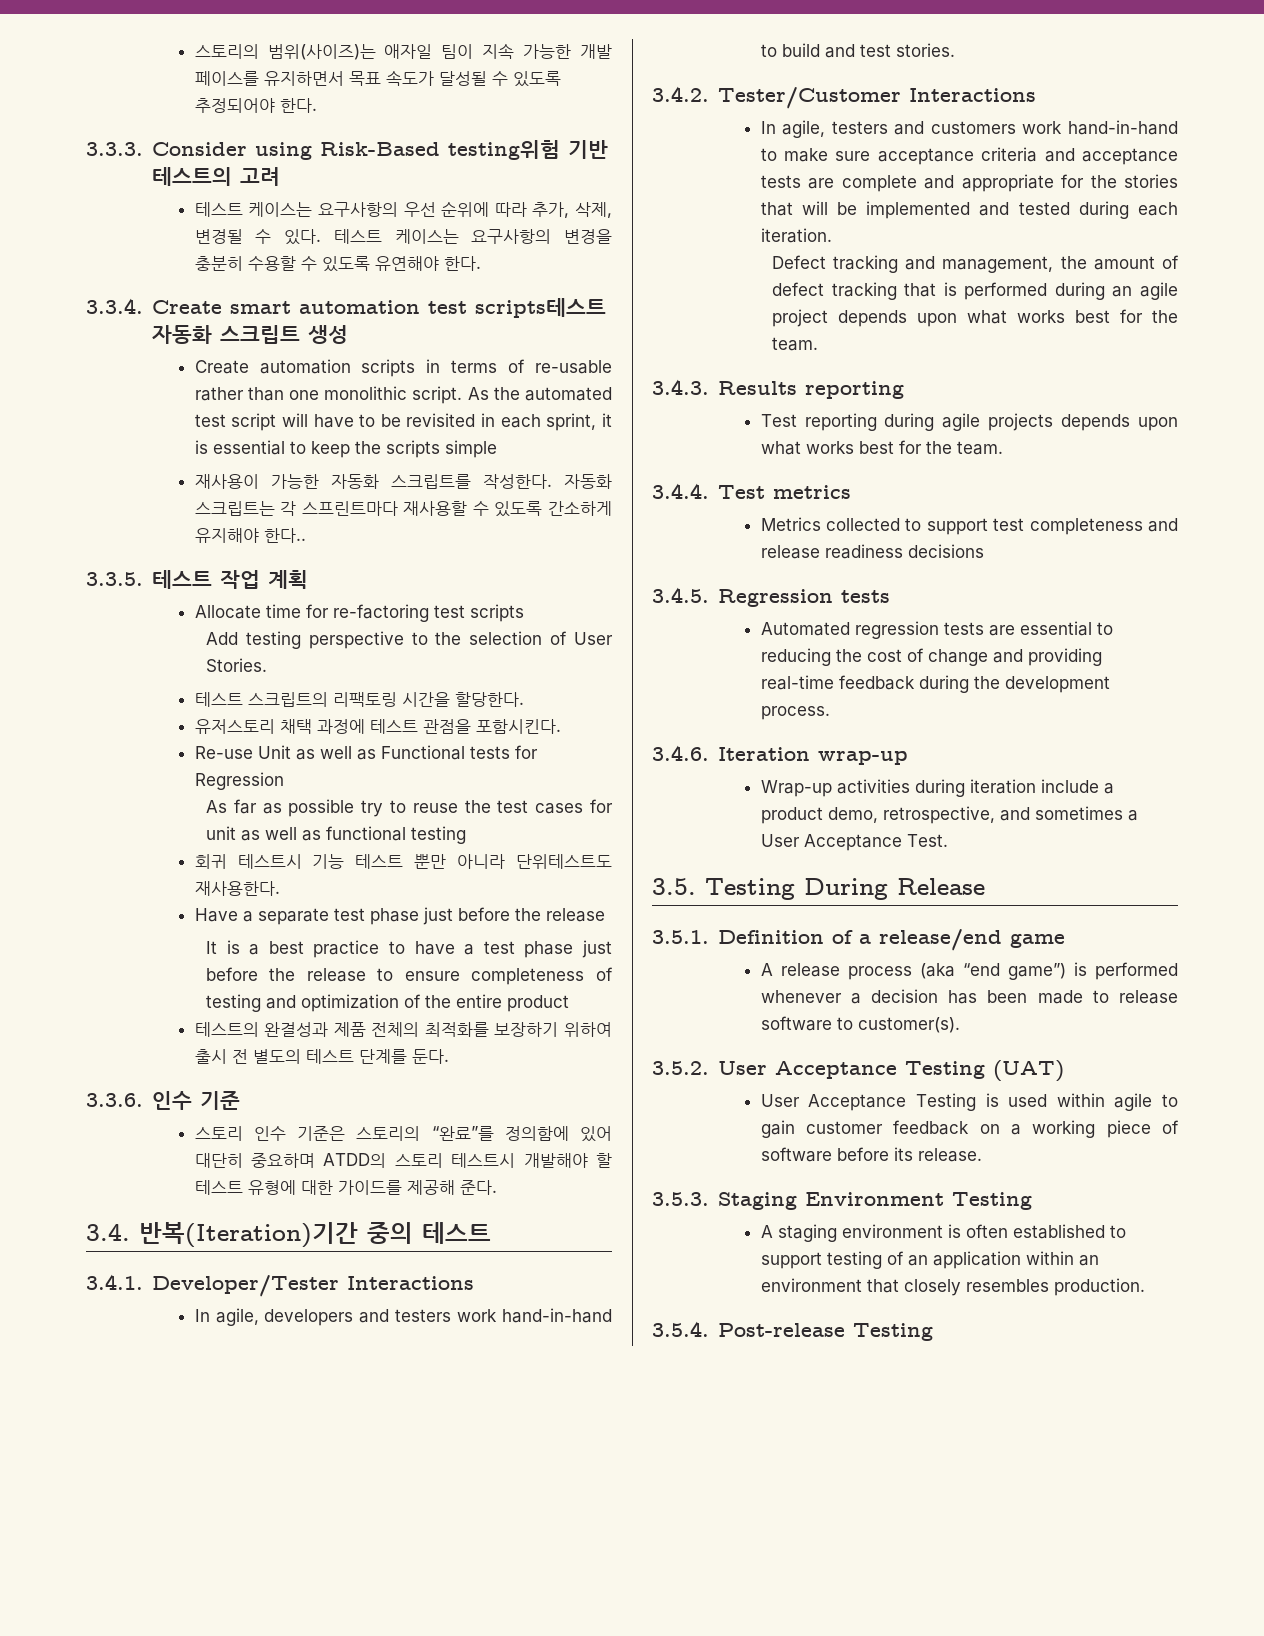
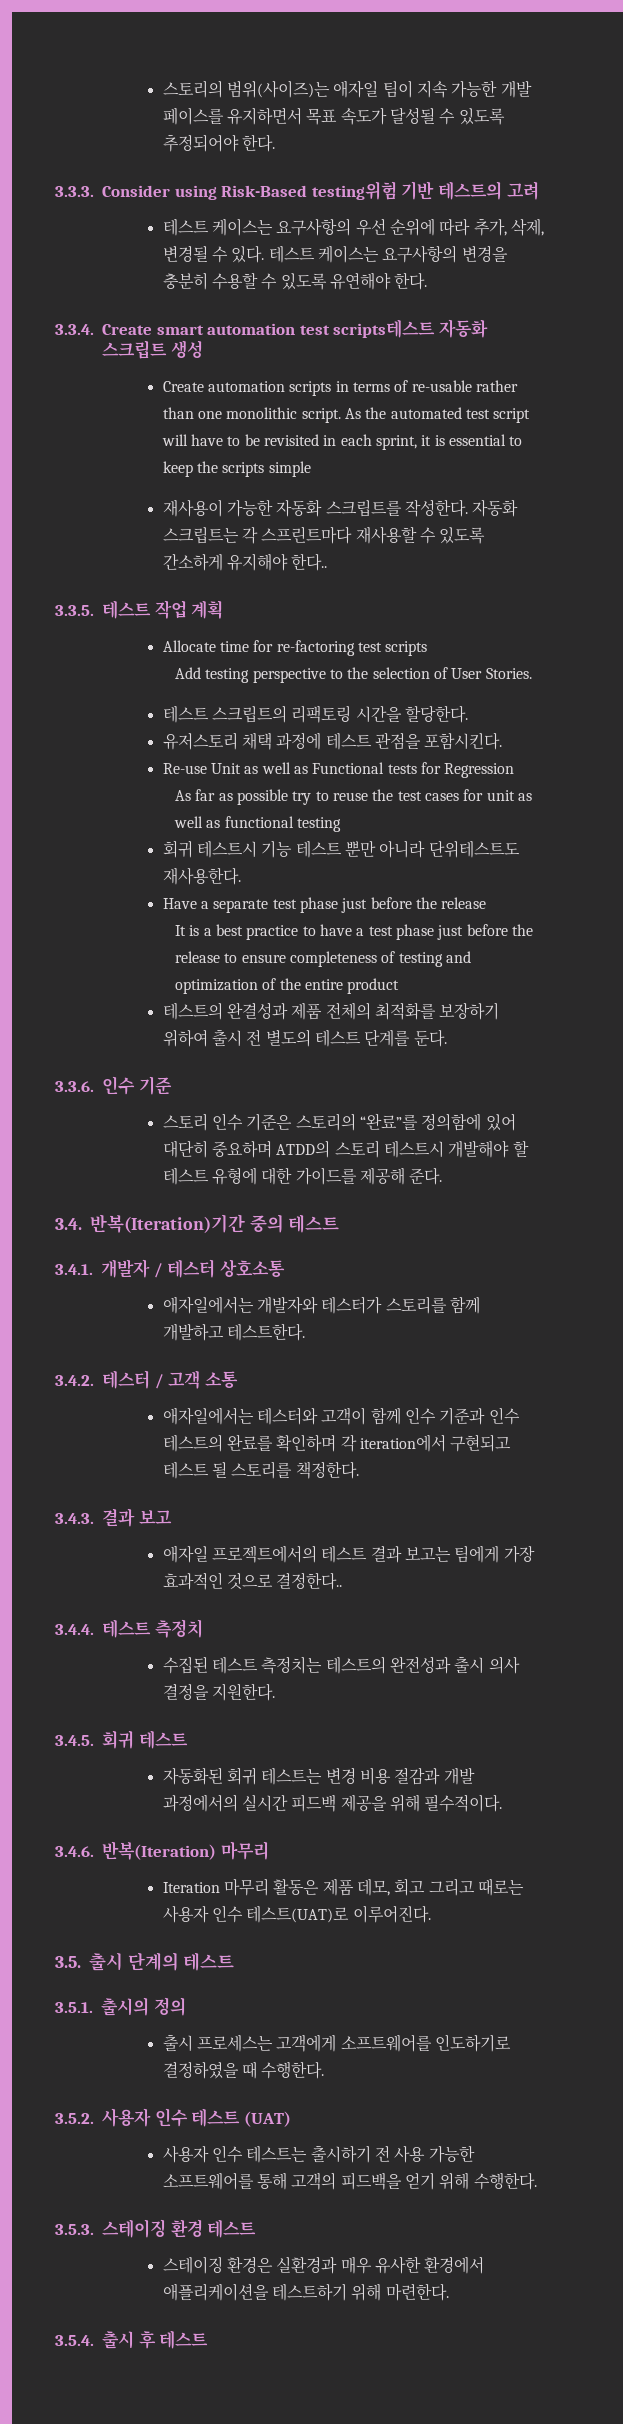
- 3.4.1. Developer/Tester Interactions
- In agile, developers and testers work hand-in-hand to build and test stories.
- 3.4.2. Tester/Customer Interactions
- In agile, testers and customers work hand-in-hand to make sure acceptance criteria and acceptance tests are complete and appropriate for the stories that will be implemented and tested during each iteration.
- Defect tracking and management, the amount of defect tracking that is performed during an agile project depends upon what works best for the team.
- 3.4.3. Results reporting
- Test reporting during agile projects depends upon what works best for the team.
- 3.4.4. Test metrics
- Metrics collected to support test completeness and release readiness decisions
- 3.4.5. Regression tests
- Automated regression tests are essential to reducing the cost of change and providing real-time feedback during the development process.
- 3.4.6. Iteration wrap-up
- Wrap-up activities during iteration include a product demo, retrospective, and sometimes a User Acceptance Test.
- 3.5. Testing During Release
- 3.5.1. Definition of a release/end game
- A release process (aka “end game”) is performed whenever a decision has been made to release software to customer(s).
- 3.5.2. User Acceptance Testing (UAT)
- User Acceptance Testing is used within agile to gain customer feedback on a working piece of software before its release.
- 3.5.3. Staging Environment Testing
- A staging environment is often established to support testing of an application within an environment that closely resembles production.
- 3.5.4. Post-release Testing
+ 3.4.1. 개발자 / 테스터 상호소통
+ 애자일에서는 개발자와 테스터가 스토리를 함께 개발하고 테스트한다.
+ 3.4.2. 테스터 / 고객 소통
+ 애자일에서는 테스터와 고객이 함께 인수 기준과 인수 테스트의 완료를 확인하며 각 iteration에서 구현되고 테스트 될 스토리를 책정한다.
+ 3.4.3. 결과 보고
+ 애자일 프로젝트에서의 테스트 결과 보고는 팀에게 가장 효과적인 것으로 결정한다..
+ 3.4.4. 테스트 측정치
+ 수집된 테스트 측정치는 테스트의 완전성과 출시 의사 결정을 지원한다.
+ 3.4.5. 회귀 테스트
+ 자동화된 회귀 테스트는 변경 비용 절감과 개발 과정에서의 실시간 피드백 제공을 위해 필수적이다.
+ 3.4.6. 반복(Iteration) 마무리
+ Iteration 마무리 활동은 제품 데모, 회고 그리고 때로는 사용자 인수 테스트(UAT)로 이루어진다.
+ 3.5. 출시 단계의 테스트
+ 3.5.1. 출시의 정의
+ 출시 프로세스는 고객에게 소프트웨어를 인도하기로 결정하였을 때 수행한다.
+ 3.5.2. 사용자 인수 테스트 (UAT)
+ 사용자 인수 테스트는 출시하기 전 사용 가능한 소프트웨어를 통해 고객의 피드백을 얻기 위해 수행한다.
+ 3.5.3. 스테이징 환경 테스트
+ 스테이징 환경은 실환경과 매우 유사한 환경에서 애플리케이션을 테스트하기 위해 마련한다.
+ 3.5.4. 출시 후 테스트

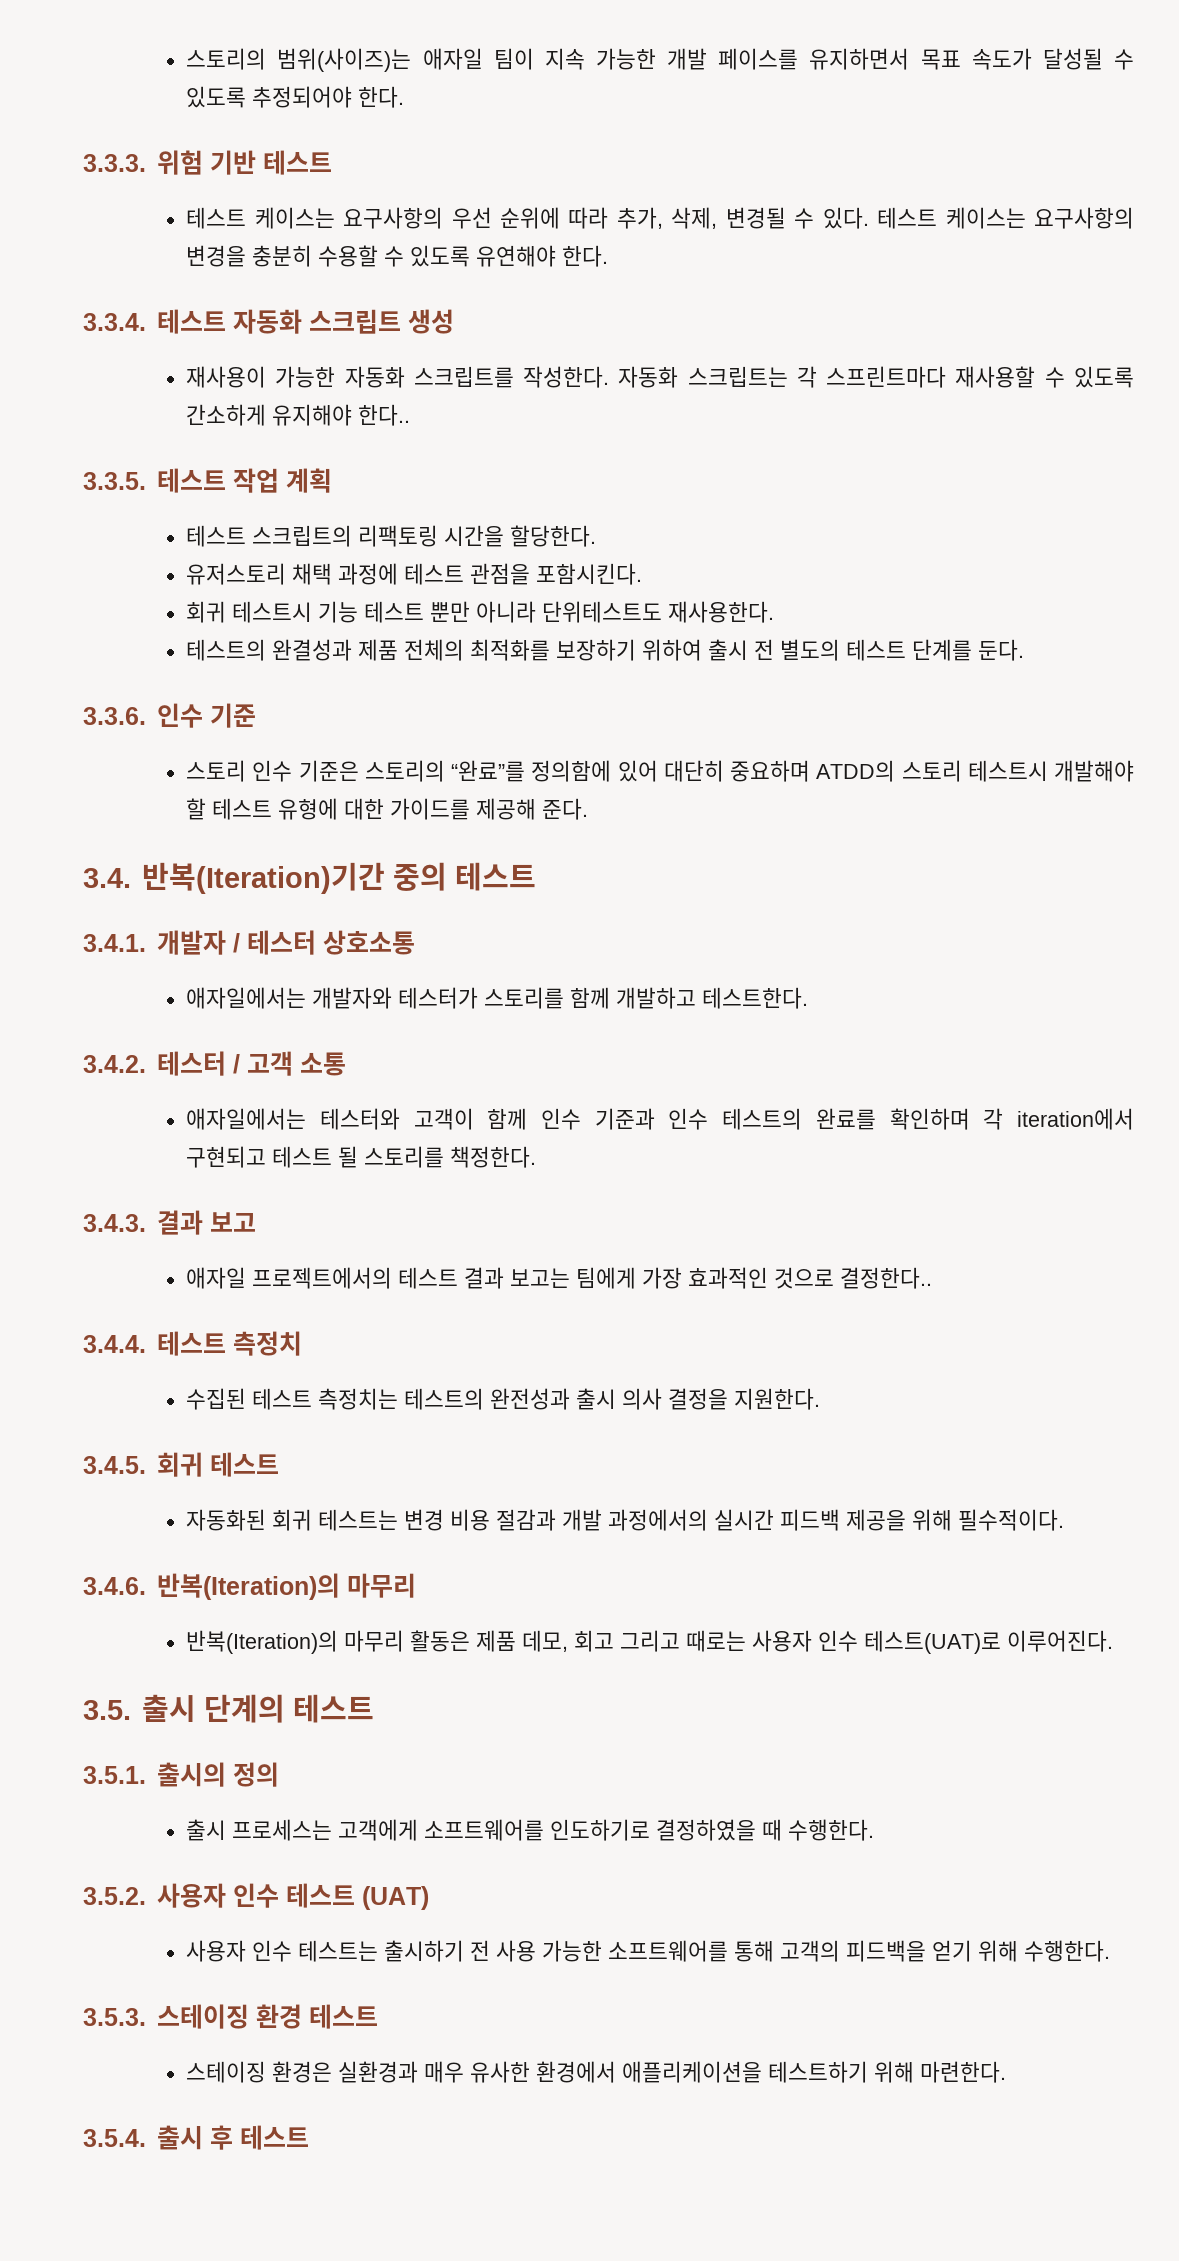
- 3.3.3. Consider using Risk-Based testing위험 기반 테스트의 고려
+ 3.3.3. 위험 기반 테스트
- 3.3.4. Create smart automation test scripts테스트 자동화 스크립트 생성
- Create automation scripts in terms of re-usable rather than one monolithic script. As the automated test script will have to be revisited in each sprint, it is essential to keep the scripts simple
+ 3.3.4. 테스트 자동화 스크립트 생성
- Allocate time for re-factoring test scripts
- Add testing perspective to the selection of User Stories.
- Re-use Unit as well as Functional tests for Regression
- As far as possible try to reuse the test cases for unit as well as functional testing
- Have a separate test phase just before the release
- It is a best practice to have a test phase just before the release to ensure completeness of testing and optimization of the entire product
- 3.4.6. 반복(Iteration) 마무리
+ 3.4.6. 반복(Iteration)의 마무리
- Iteration 마무리 활동은 제품 데모, 회고 그리고 때로는 사용자 인수 테스트(UAT)로 이루어진다.
+ 반복(Iteration)의 마무리 활동은 제품 데모, 회고 그리고 때로는 사용자 인수 테스트(UAT)로 이루어진다.

